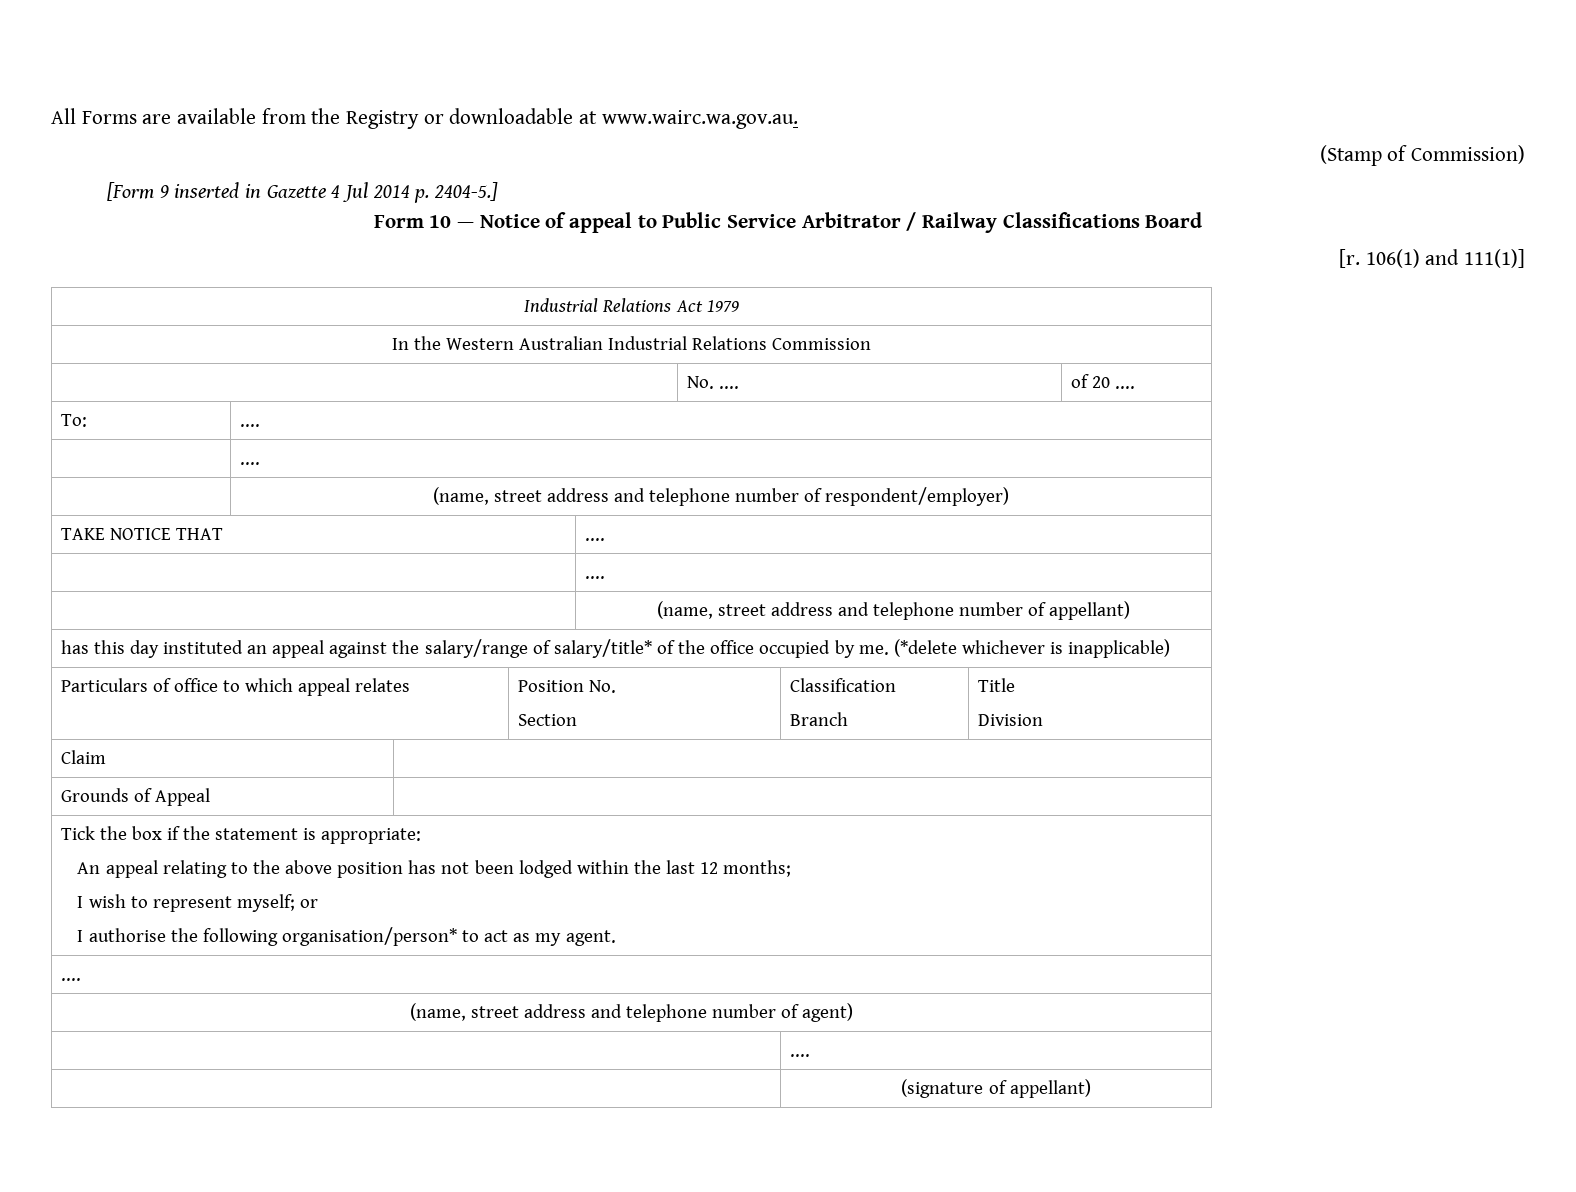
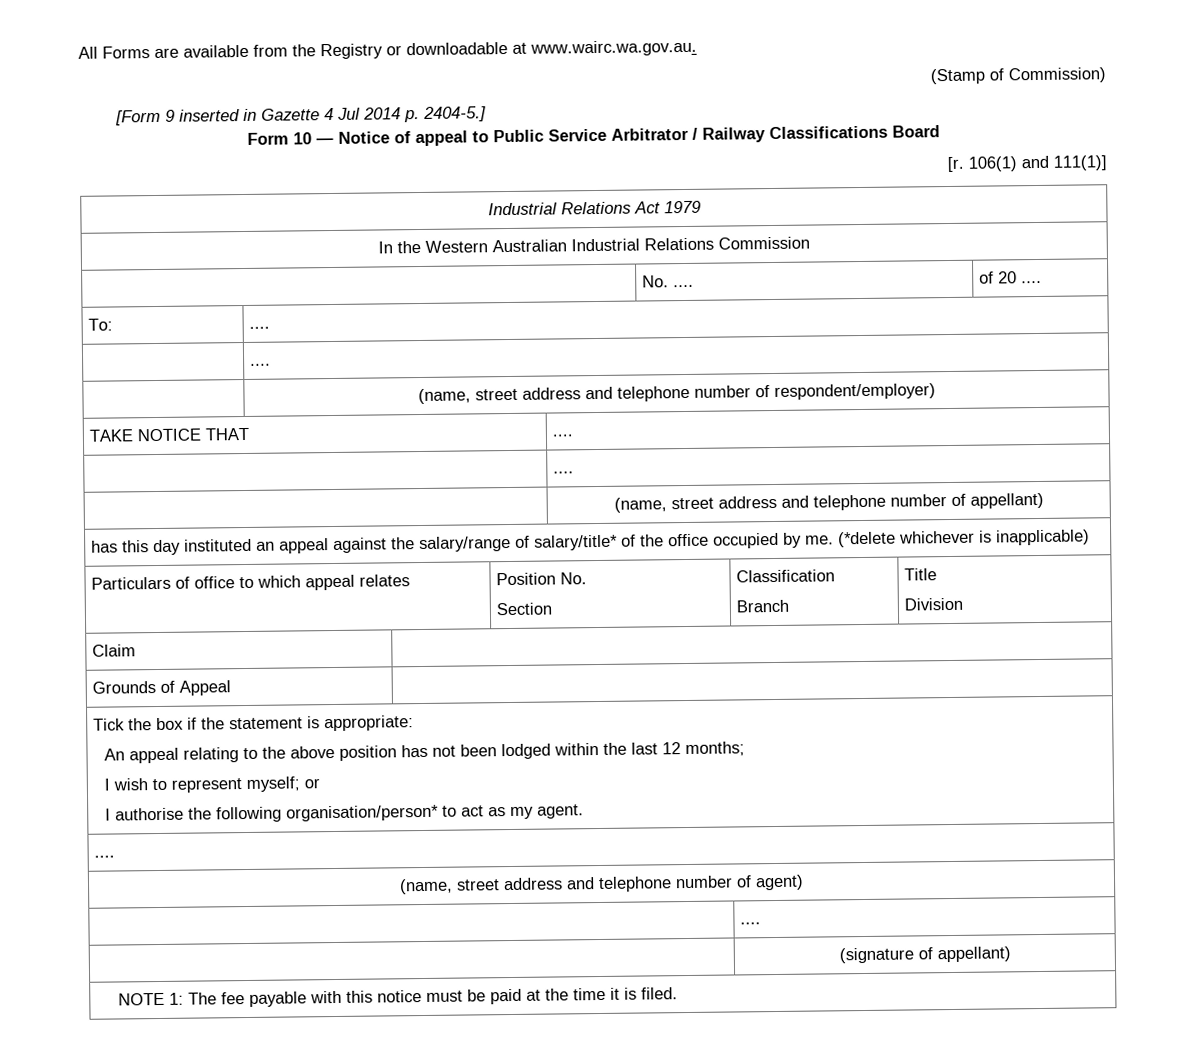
+ NOTE 1: The fee payable with this notice must be paid at the time it is filed.

